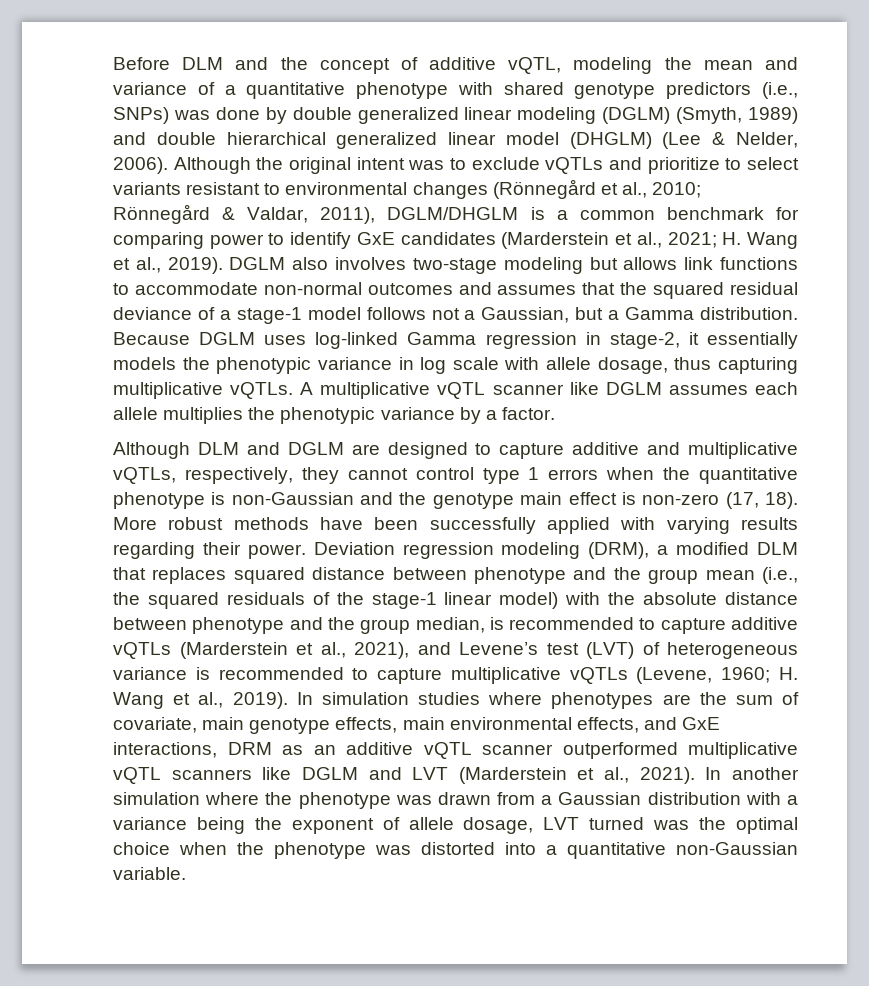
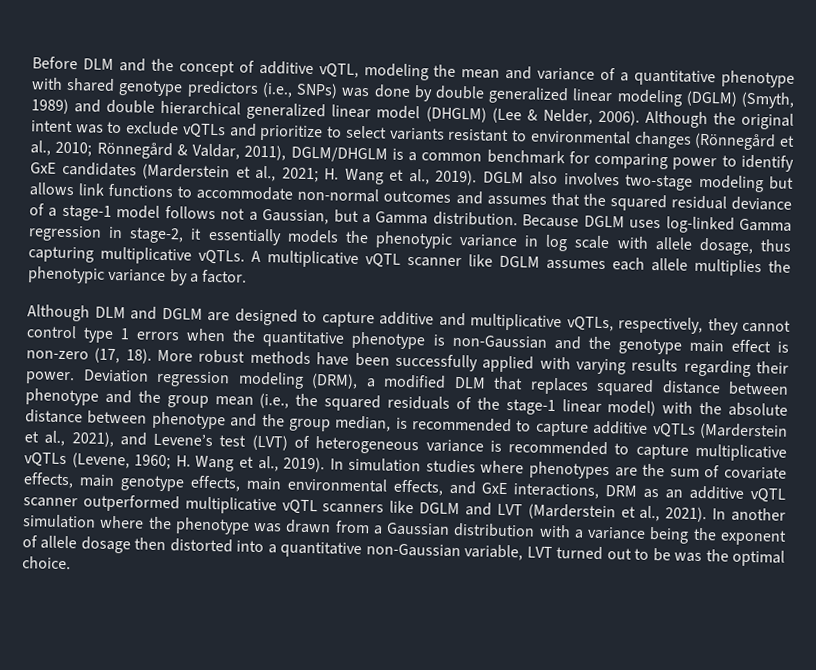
- In simulation studies where phenotypes are the sum of covariate, main genotype effects, main environmental effects, and GxE interactions, DRM as an additive vQTL scanner outperformed multiplicative vQTL scanners like DGLM and LVT (Marderstein et al., 2021).
+ In simulation studies where phenotypes are the sum of covariate effects, main genotype effects, main environmental effects, and GxE interactions, DRM as an additive vQTL scanner outperformed multiplicative vQTL scanners like DGLM and LVT (Marderstein et al., 2021).
- In another simulation where the phenotype was drawn from a Gaussian distribution with a variance being the exponent of allele dosage, LVT turned was the optimal choice when the phenotype was distorted into a quantitative non-Gaussian variable.
+ In another simulation where the phenotype was drawn from a Gaussian distribution with a variance being the exponent of allele dosage then distorted into a quantitative non-Gaussian variable, LVT turned out to be was the optimal choice.

